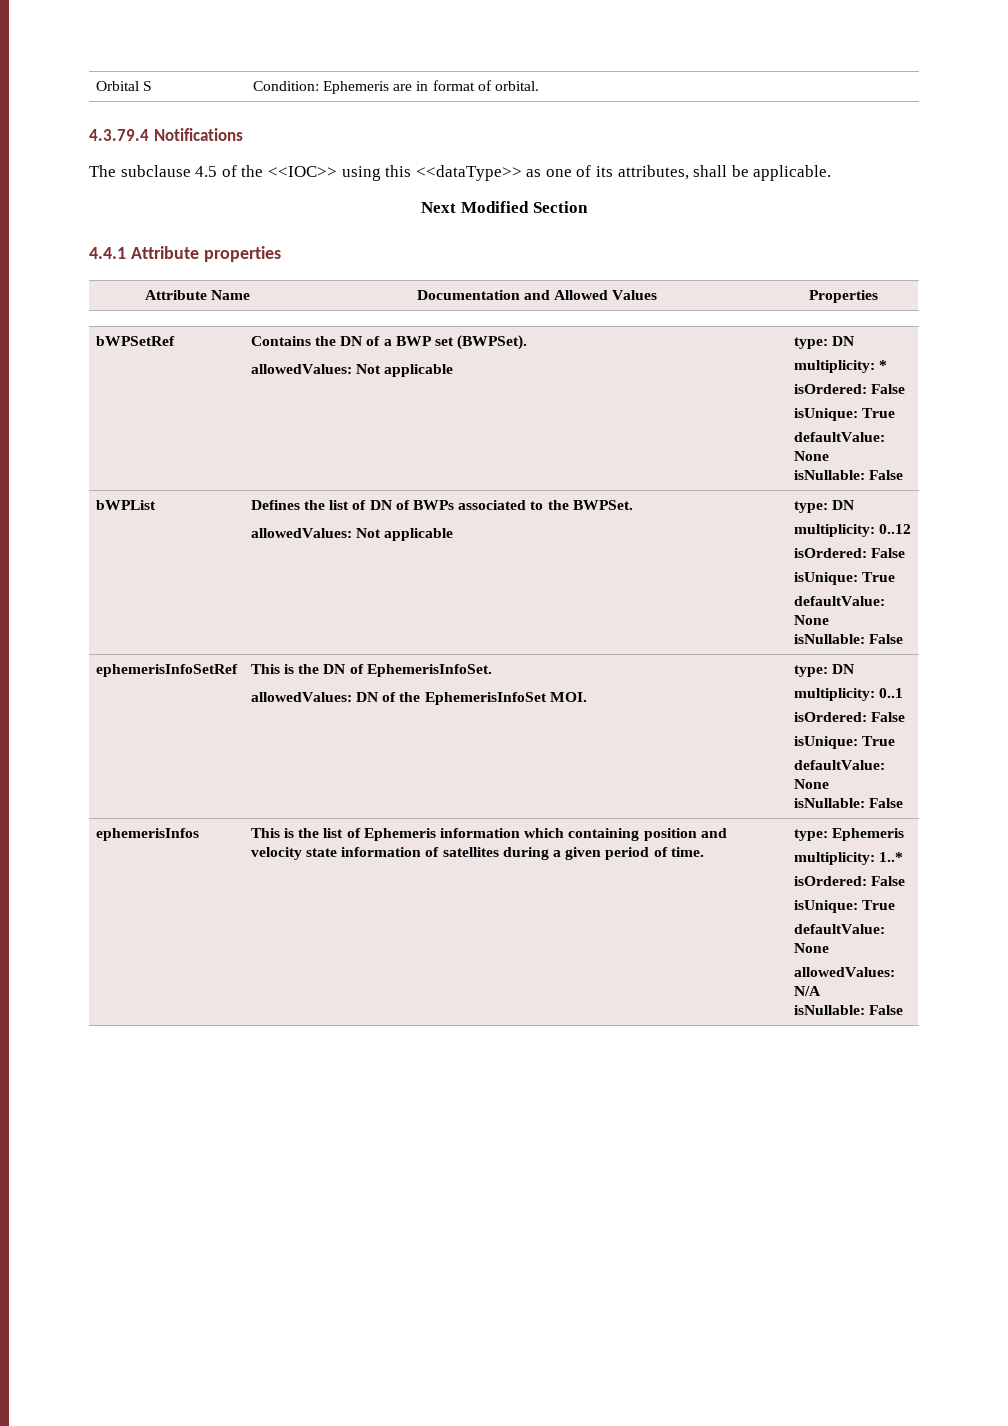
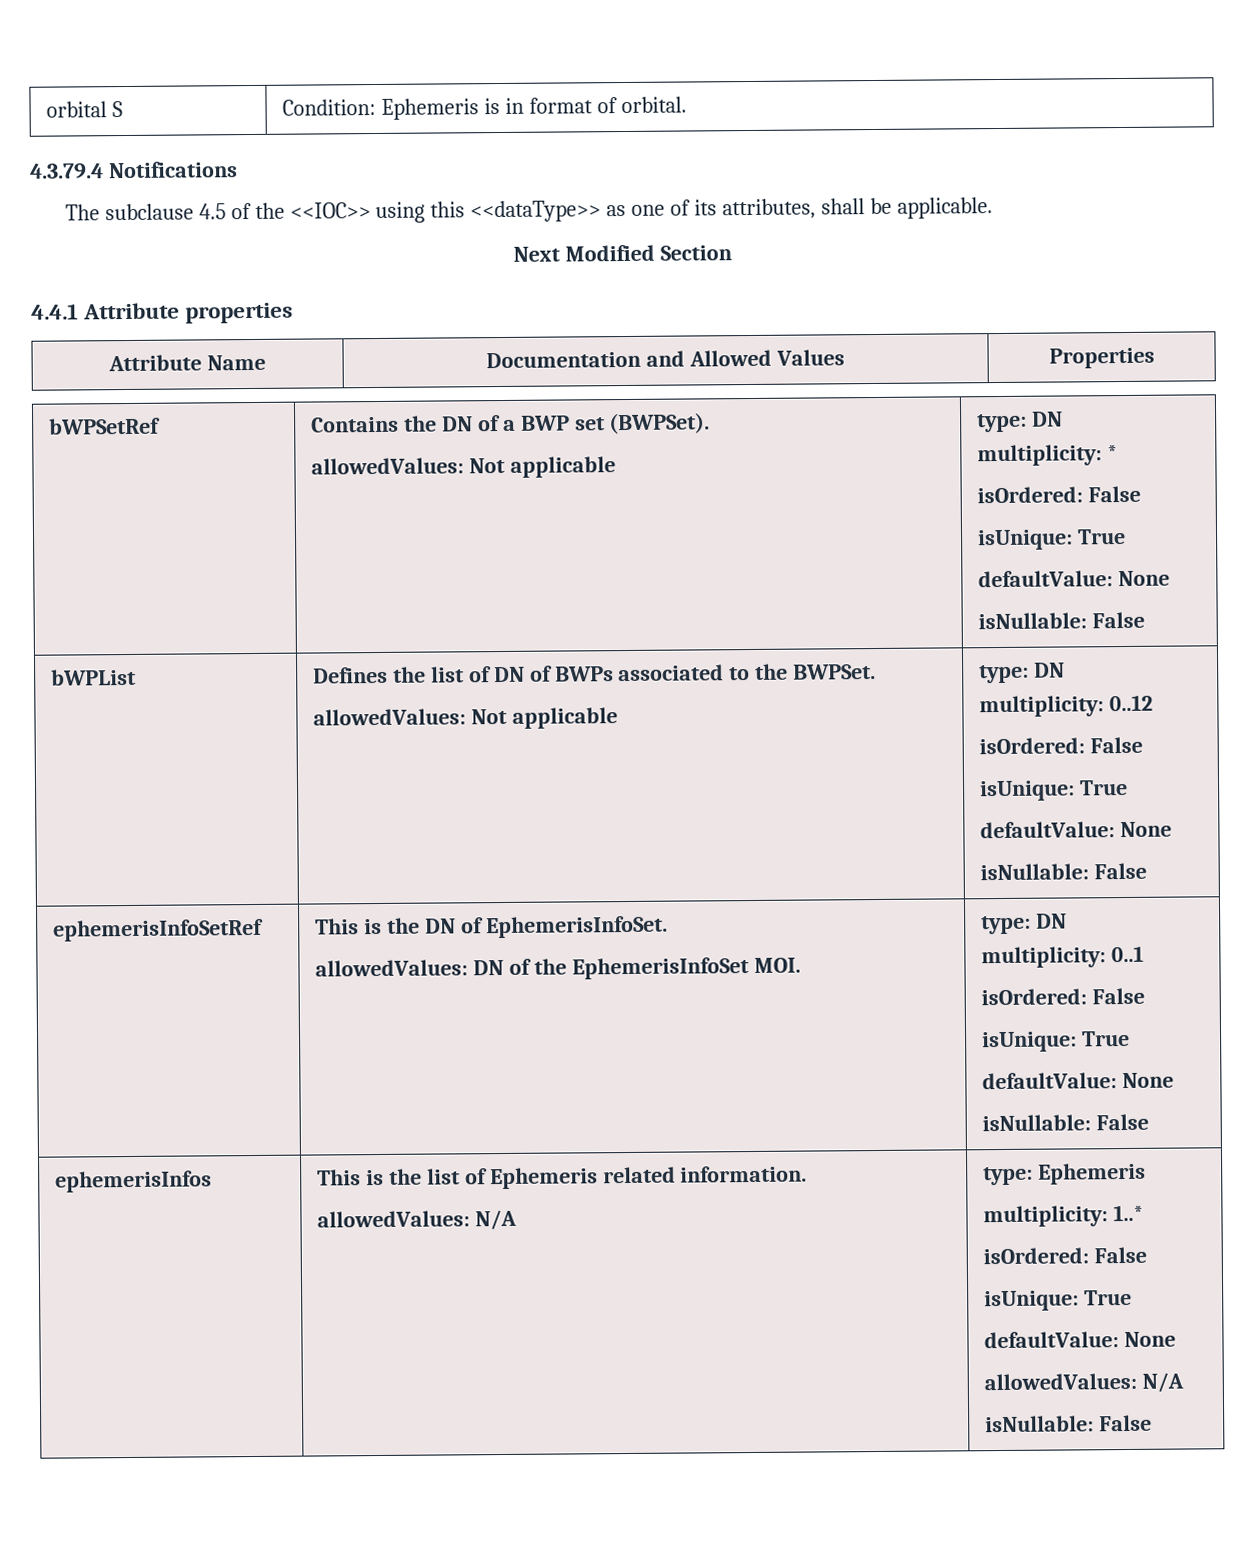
- Orbital S | Condition: Ephemeris are in format of orbital.
+ orbital S | Condition: Ephemeris is in format of orbital.
- ephemerisInfos | This is the list of Ephemeris information which containing position and velocity state information of satellites during a given period of time. | type: Ephemeris
+ ephemerisInfos | This is the list of Ephemeris related information.
+ allowedValues: N/A | type: Ephemeris

